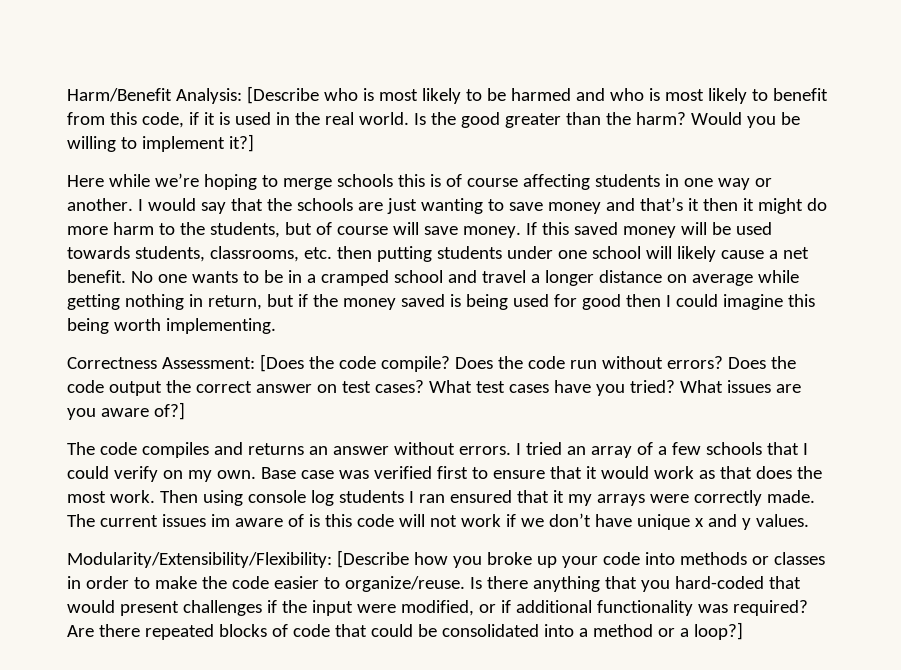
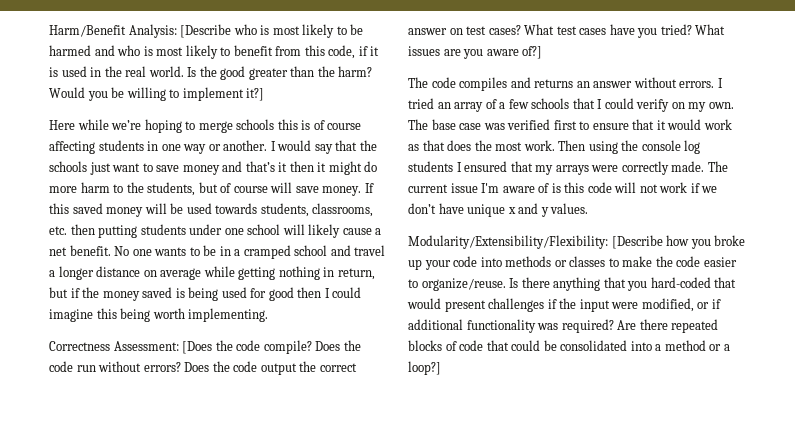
- I would say that the schools are just wanting to save money and that’s it then it might do more harm to the students, but of course will save money.
+ I would say that the schools just want to save money and that’s it then it might do more harm to the students, but of course will save money.
- Base case was verified first to ensure that it would work as that does the most work.
+ The base case was verified first to ensure that it would work as that does the most work.
- Then using console log students I ran ensured that it my arrays were correctly made.
+ Then using the console log students I ensured that my arrays were correctly made.
- The current issues im aware of is this code will not work if we don’t have unique x and y values.
+ The current issue I'm aware of is this code will not work if we don’t have unique x and y values.
- Modularity/Extensibility/Flexibility: [Describe how you broke up your code into methods or classes in order to make the code easier to organize/reuse.
+ Modularity/Extensibility/Flexibility: [Describe how you broke up your code into methods or classes to make the code easier to organize/reuse.

